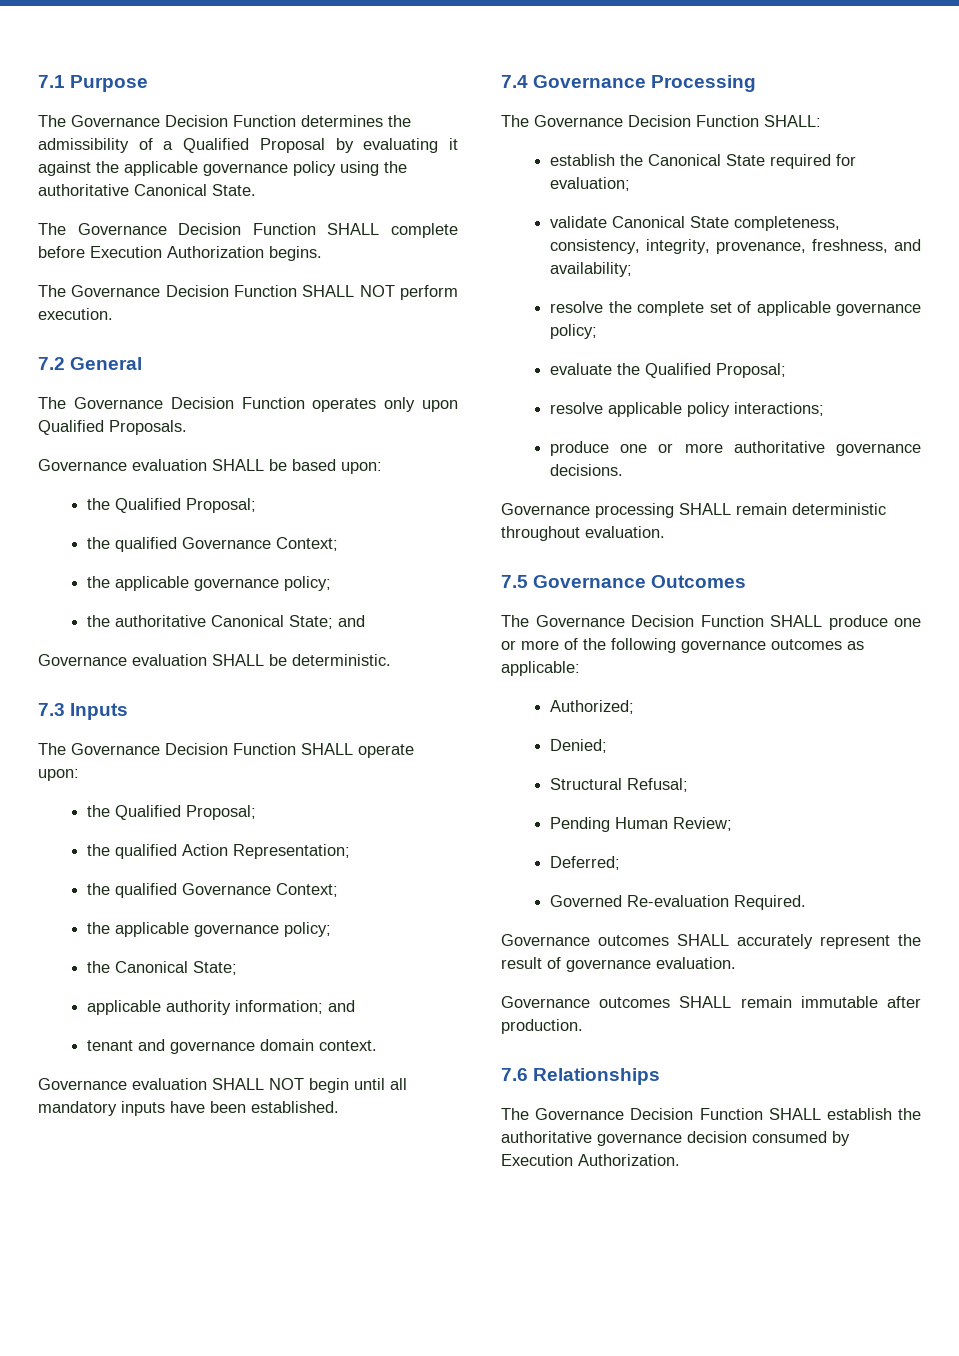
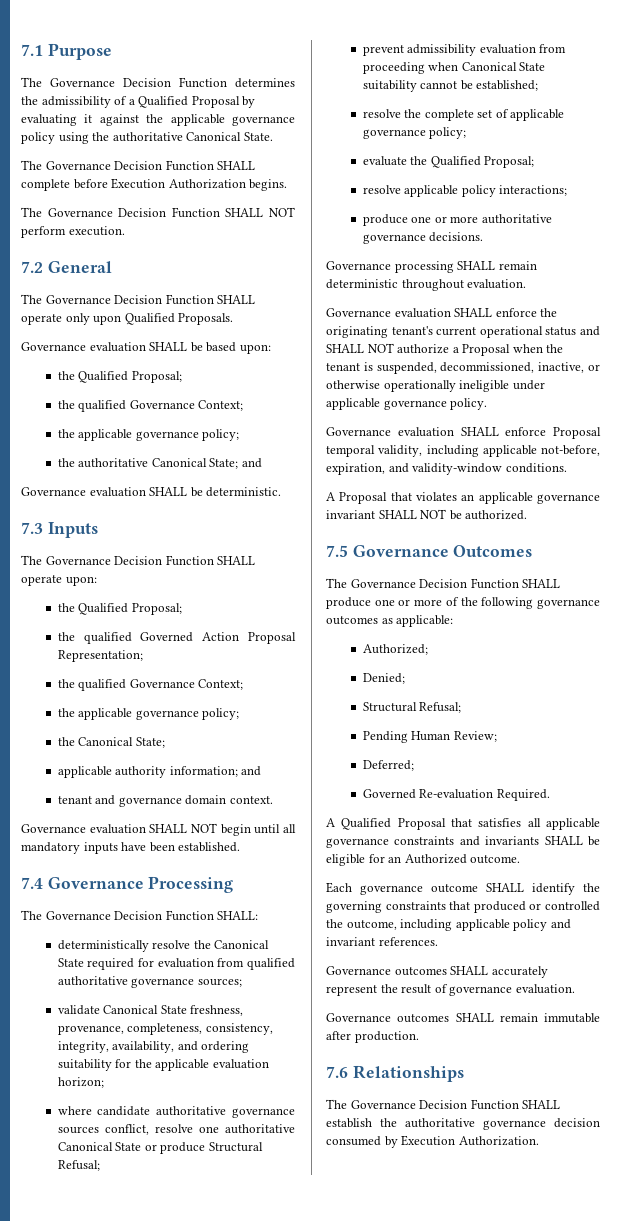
- The Governance Decision Function operates only upon Qualified Proposals.
+ The Governance Decision Function SHALL operate only upon Qualified Proposals.
- the qualified Action Representation;
+ the qualified Governed Action Proposal Representation;
- establish the Canonical State required for evaluation;
+ deterministically resolve the Canonical State required for evaluation from qualified authoritative governance sources;
- validate Canonical State completeness, consistency, integrity, provenance, freshness, and availability;
+ validate Canonical State freshness, provenance, completeness, consistency, integrity, availability, and ordering suitability for the applicable evaluation horizon;
+ where candidate authoritative governance sources conflict, resolve one authoritative Canonical State or produce Structural Refusal;
+ prevent admissibility evaluation from proceeding when Canonical State suitability cannot be established;
+ Governance evaluation SHALL enforce the originating tenant's current operational status and SHALL NOT authorize a Proposal when the tenant is suspended, decommissioned, inactive, or otherwise operationally ineligible under applicable governance policy.
+ Governance evaluation SHALL enforce Proposal temporal validity, including applicable not-before, expiration, and validity-window conditions.
+ A Proposal that violates an applicable governance invariant SHALL NOT be authorized.
+ A Qualified Proposal that satisfies all applicable governance constraints and invariants SHALL be eligible for an Authorized outcome.
+ Each governance outcome SHALL identify the governing constraints that produced or controlled the outcome, including applicable policy and invariant references.

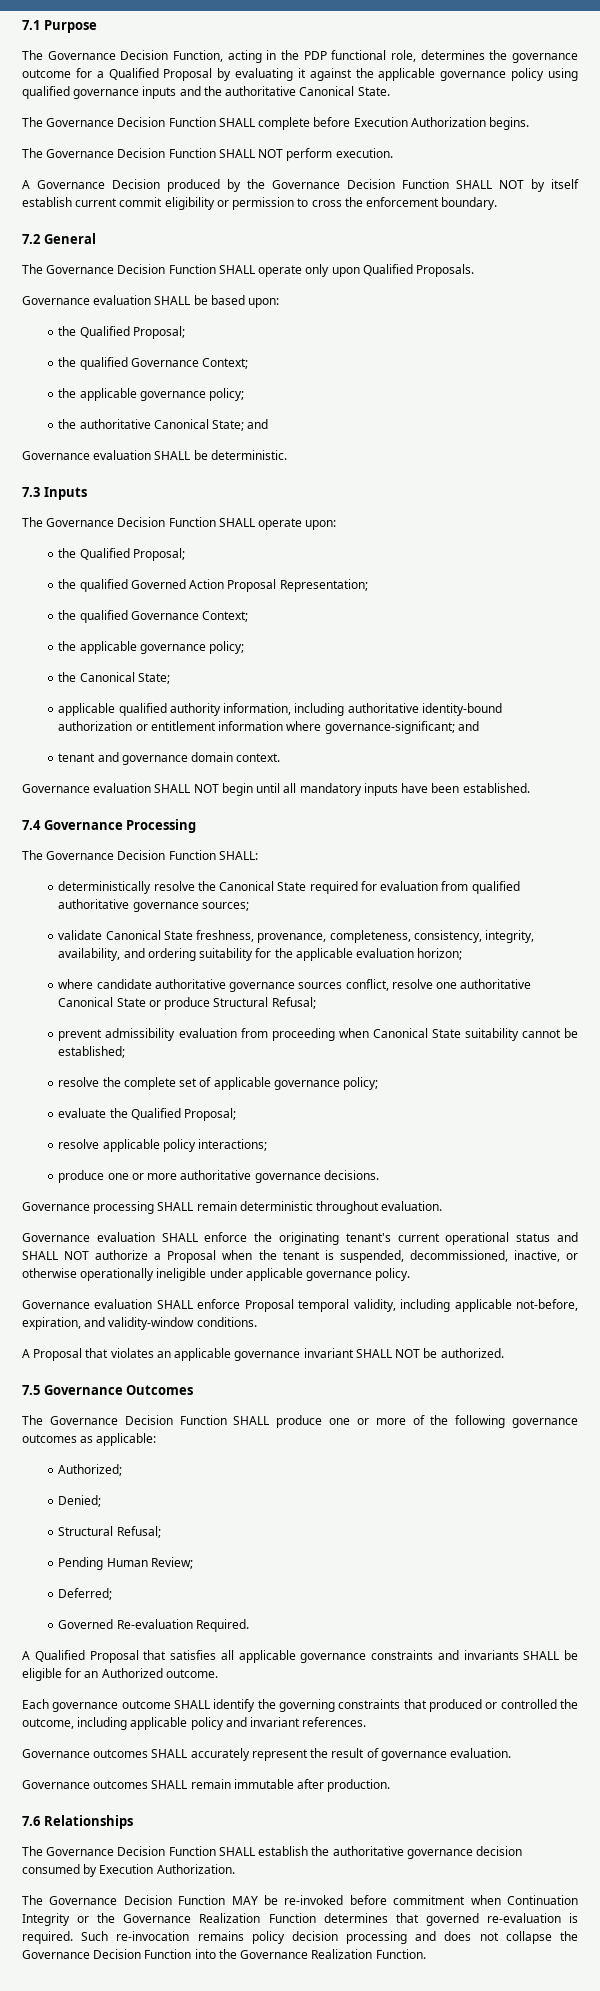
- The Governance Decision Function determines the admissibility of a Qualified Proposal by evaluating it against the applicable governance policy using the authoritative Canonical State.
+ The Governance Decision Function, acting in the PDP functional role, determines the governance outcome for a Qualified Proposal by evaluating it against the applicable governance policy using qualified governance inputs and the authoritative Canonical State.
+ A Governance Decision produced by the Governance Decision Function SHALL NOT by itself establish current commit eligibility or permission to cross the enforcement boundary.
- applicable authority information; and
+ applicable qualified authority information, including authoritative identity-bound authorization or entitlement information where governance-significant; and
+ The Governance Decision Function MAY be re-invoked before commitment when Continuation Integrity or the Governance Realization Function determines that governed re-evaluation is required. Such re-invocation remains policy decision processing and does not collapse the Governance Decision Function into the Governance Realization Function.

